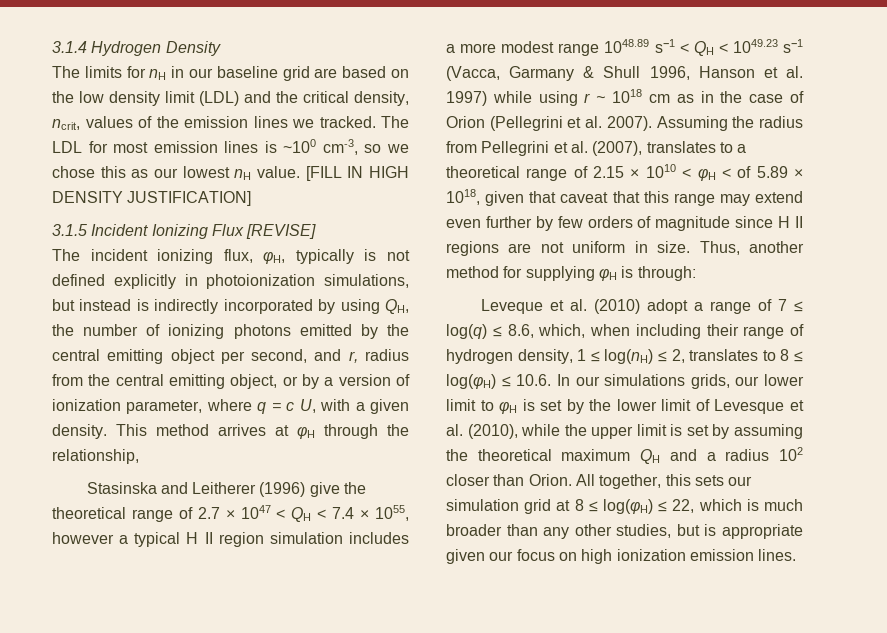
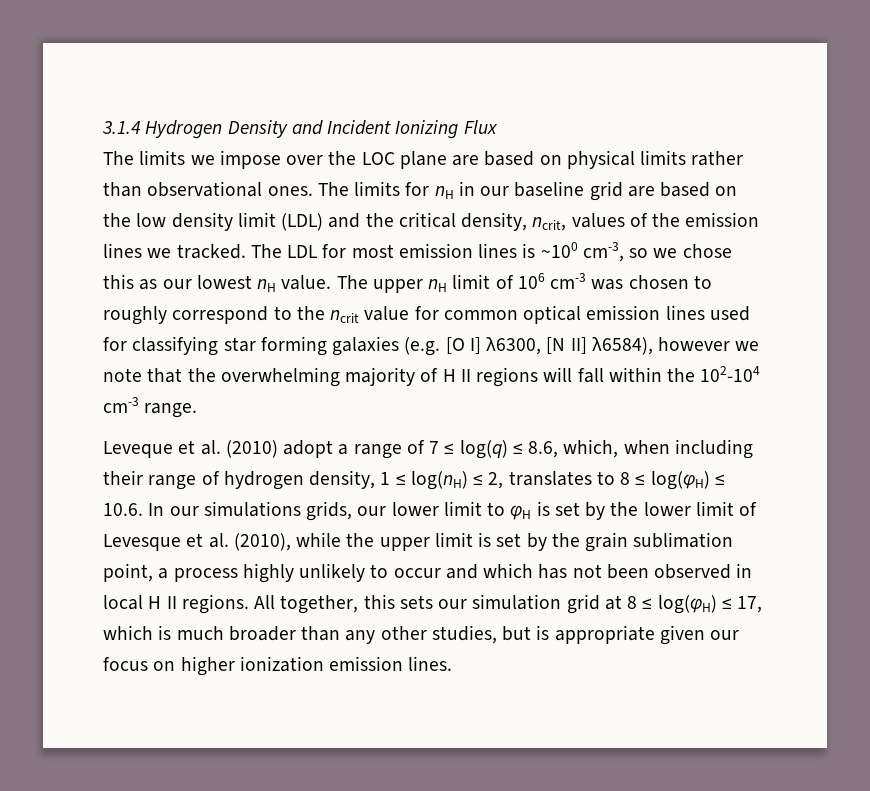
- 3.1.4 Hydrogen Density
- The limits for nH in our baseline grid are based on the low density limit (LDL) and the critical density, ncrit, values of the emission lines we tracked.
+ 3.1.4 Hydrogen Density and Incident Ionizing Flux
+ The limits we impose over the LOC plane are based on physical limits rather than observational ones. The limits for nH in our baseline grid are based on the low density limit (LDL) and the critical density, ncrit, values of the emission lines we tracked.
- [FILL IN HIGH DENSITY JUSTIFICATION]
- 3.1.5 Incident Ionizing Flux [REVISE]
- The incident ionizing flux, φH, typically is not defined explicitly in photoionization simulations, but instead is indirectly incorporated by using QH, the number of ionizing photons emitted by the central emitting object per second, and r, radius from the central emitting object, or by a version of ionization parameter, where q = c U, with a given density. This method arrives at φH through the relationship,
- Stasinska and Leitherer (1996) give the theoretical range of 2.7 × 1047 < QH < 7.4 × 1055, however a typical H II region simulation includes a more modest range 1048.89 s−1 < QH < 1049.23 s−1 (Vacca, Garmany & Shull 1996, Hanson et al. 1997) while using r ~ 1018 cm as in the case of Orion (Pellegrini et al. 2007). Assuming the radius from Pellegrini et al. (2007), translates to a theoretical range of 2.15 × 1010 < φH < of 5.89 × 1018, given that caveat that this range may extend even further by few orders of magnitude since H II regions are not uniform in size. Thus, another method for supplying φH is through:
+ The upper nH limit of 106 cm-3 was chosen to roughly correspond to the ncrit value for common optical emission lines used for classifying star forming galaxies (e.g. [O I] λ6300, [N II] λ6584), however we note that the overwhelming majority of H II regions will fall within the 102-104 cm-3 range.
- Leveque et al. (2010) adopt a range of 7 ≤ log(q) ≤ 8.6, which, when including their range of hydrogen density, 1 ≤ log(nH) ≤ 2, translates to 8 ≤ log(φH) ≤ 10.6. In our simulations grids, our lower limit to φH is set by the lower limit of Levesque et al. (2010), while the upper limit is set by assuming the theoretical maximum QH and a radius 102 closer than Orion.
+ Leveque et al. (2010) adopt a range of 7 ≤ log(q) ≤ 8.6, which, when including their range of hydrogen density, 1 ≤ log(nH) ≤ 2, translates to 8 ≤ log(φH) ≤ 10.6. In our simulations grids, our lower limit to φH is set by the lower limit of Levesque et al. (2010), while the upper limit is set by the grain sublimation point, a process highly unlikely to occur and which has not been observed in local H II regions.
- All together, this sets our simulation grid at 8 ≤ log(φH) ≤ 22, which is much broader than any other studies, but is appropriate given our focus on high ionization emission lines.
+ All together, this sets our simulation grid at 8 ≤ log(φH) ≤ 17, which is much broader than any other studies, but is appropriate given our focus on higher ionization emission lines.

